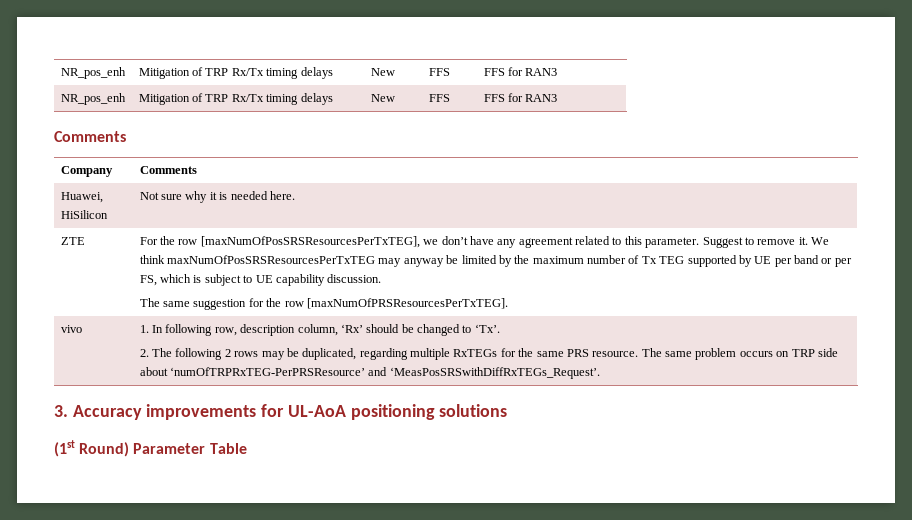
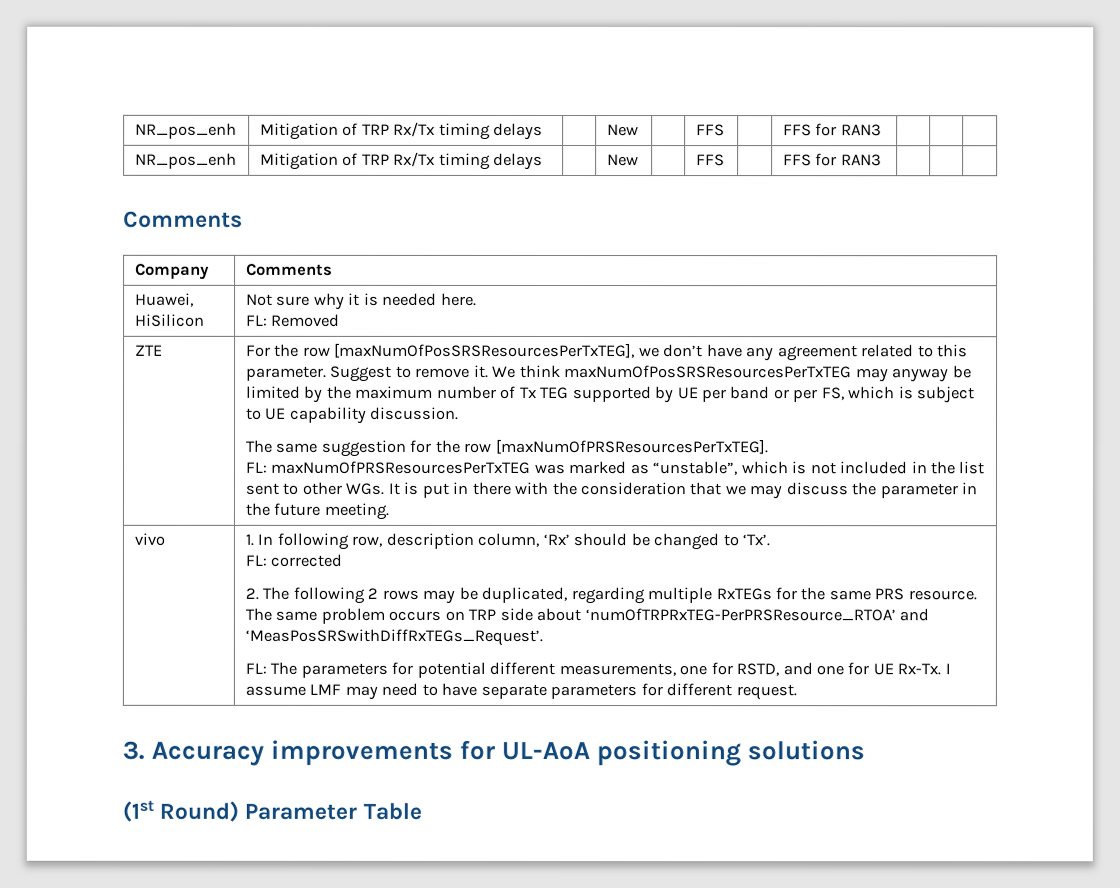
  Huawei, HiSilicon | Not sure why it is needed here.
+ FL: Removed
+ FL: maxNumOfPRSResourcesPerTxTEG was marked as “unstable”, which is not included in the list sent to other WGs. It is put in there with the consideration that we may discuss the parameter in the future meeting.
+ FL: corrected
- The same problem occurs on TRP side about ‘numOfTRPRxTEG-PerPRSResource’ and ‘MeasPosSRSwithDiffRxTEGs_Request’.
+ The same problem occurs on TRP side about ‘numOfTRPRxTEG-PerPRSResource_RTOA’ and ‘MeasPosSRSwithDiffRxTEGs_Request’.
+ FL: The parameters for potential different measurements, one for RSTD, and one for UE Rx-Tx. I assume LMF may need to have separate parameters for different request.

